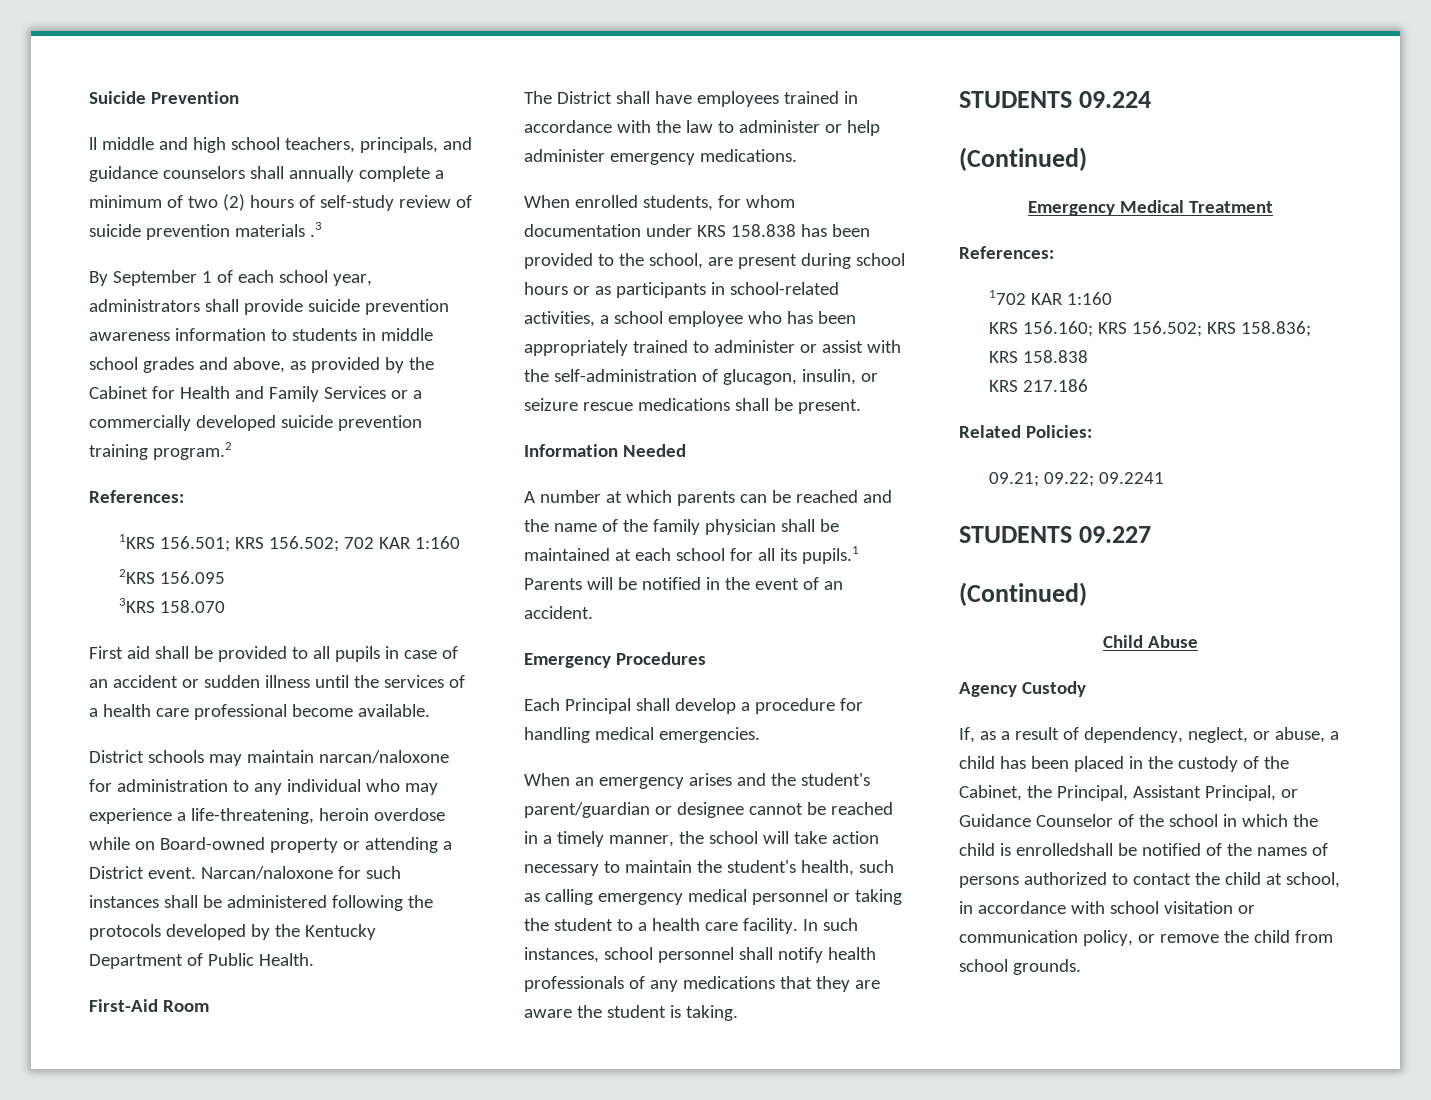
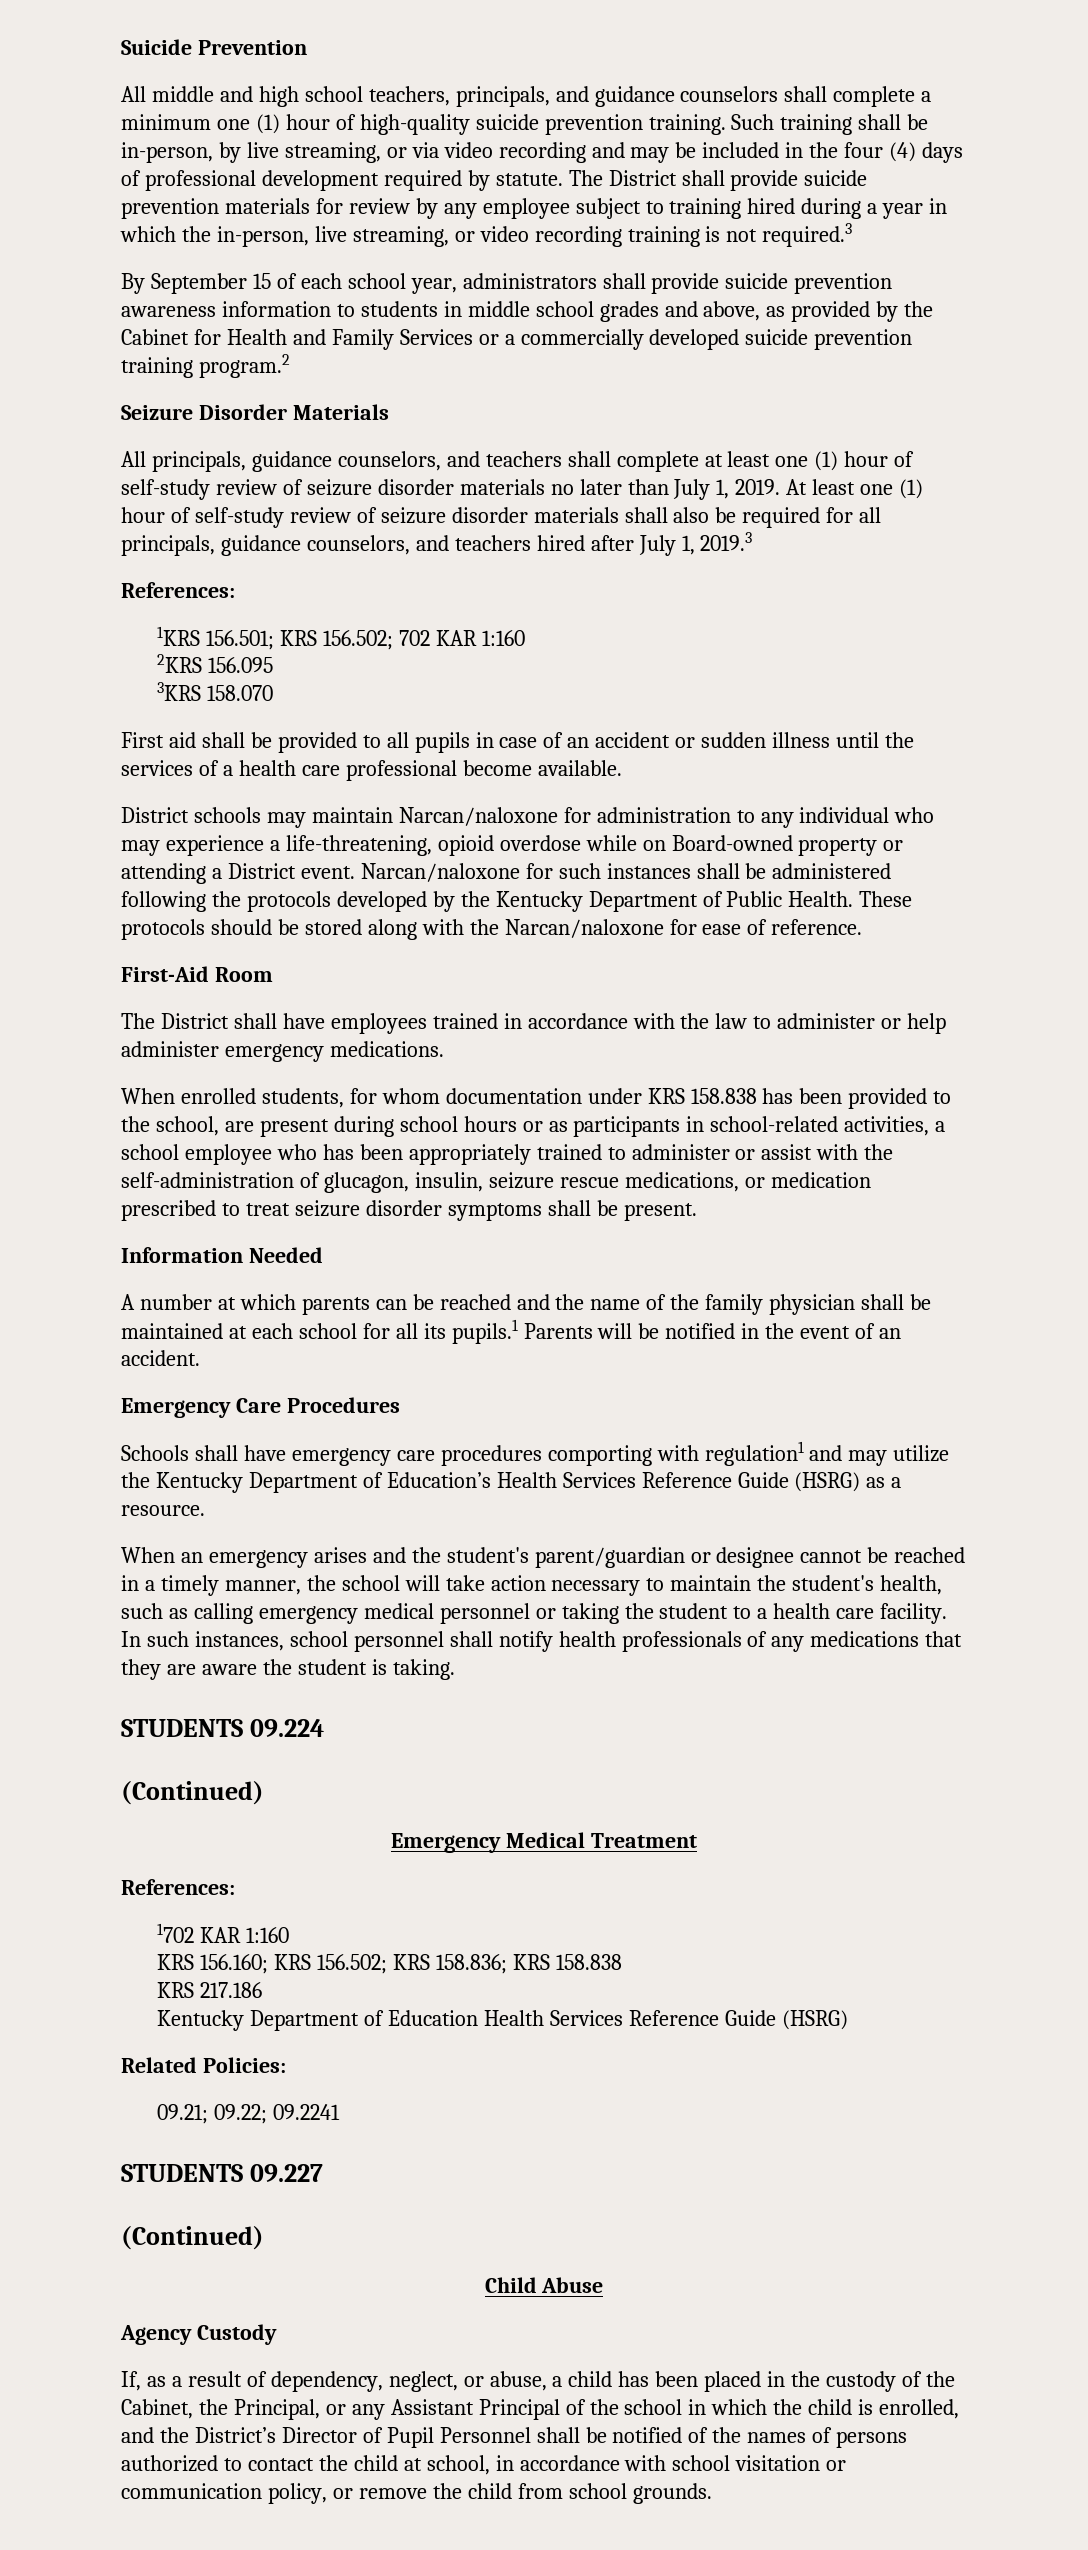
- ll middle and high school teachers, principals, and guidance counselors shall annually complete a minimum of two (2) hours of self-study review of suicide prevention materials .3
+ All middle and high school teachers, principals, and guidance counselors shall complete a minimum one (1) hour of high-quality suicide prevention training. Such training shall be in-person, by live streaming, or via video recording and may be included in the four (4) days of professional development required by statute. The District shall provide suicide prevention materials for review by any employee subject to training hired during a year in which the in-person, live streaming, or video recording training is not required.3
- By September 1 of each school year, administrators shall provide suicide prevention awareness information to students in middle school grades and above, as provided by the Cabinet for Health and Family Services or a commercially developed suicide prevention training program.2
+ By September 15 of each school year, administrators shall provide suicide prevention awareness information to students in middle school grades and above, as provided by the Cabinet for Health and Family Services or a commercially developed suicide prevention training program.2
+ Seizure Disorder Materials
+ All principals, guidance counselors, and teachers shall complete at least one (1) hour of self-study review of seizure disorder materials no later than July 1, 2019. At least one (1) hour of self-study review of seizure disorder materials shall also be required for all principals, guidance counselors, and teachers hired after July 1, 2019.3
- District schools may maintain narcan/naloxone for administration to any individual who may experience a life-threatening, heroin overdose while on Board-owned property or attending a District event.
+ District schools may maintain Narcan/naloxone for administration to any individual who may experience a life-threatening, opioid overdose while on Board-owned property or attending a District event.
+ These protocols should be stored along with the Narcan/naloxone for ease of reference.
- When enrolled students, for whom documentation under KRS 158.838 has been provided to the school, are present during school hours or as participants in school-related activities, a school employee who has been appropriately trained to administer or assist with the self-administration of glucagon, insulin, or seizure rescue medications shall be present.
+ When enrolled students, for whom documentation under KRS 158.838 has been provided to the school, are present during school hours or as participants in school-related activities, a school employee who has been appropriately trained to administer or assist with the self-administration of glucagon, insulin, seizure rescue medications, or medication prescribed to treat seizure disorder symptoms shall be present.
- Emergency Procedures
+ Emergency Care Procedures
- Each Principal shall develop a procedure for handling medical emergencies.
+ Schools shall have emergency care procedures comporting with regulation1 and may utilize the Kentucky Department of Education’s Health Services Reference Guide (HSRG) as a resource.
+ Kentucky Department of Education Health Services Reference Guide (HSRG)
- If, as a result of dependency, neglect, or abuse, a child has been placed in the custody of the Cabinet, the Principal, Assistant Principal, or Guidance Counselor of the school in which the child is enrolledshall be notified of the names of persons authorized to contact the child at school, in accordance with school visitation or communication policy, or remove the child from school grounds.
+ If, as a result of dependency, neglect, or abuse, a child has been placed in the custody of the Cabinet, the Principal, or any Assistant Principal of the school in which the child is enrolled, and the District’s Director of Pupil Personnel shall be notified of the names of persons authorized to contact the child at school, in accordance with school visitation or communication policy, or remove the child from school grounds.

